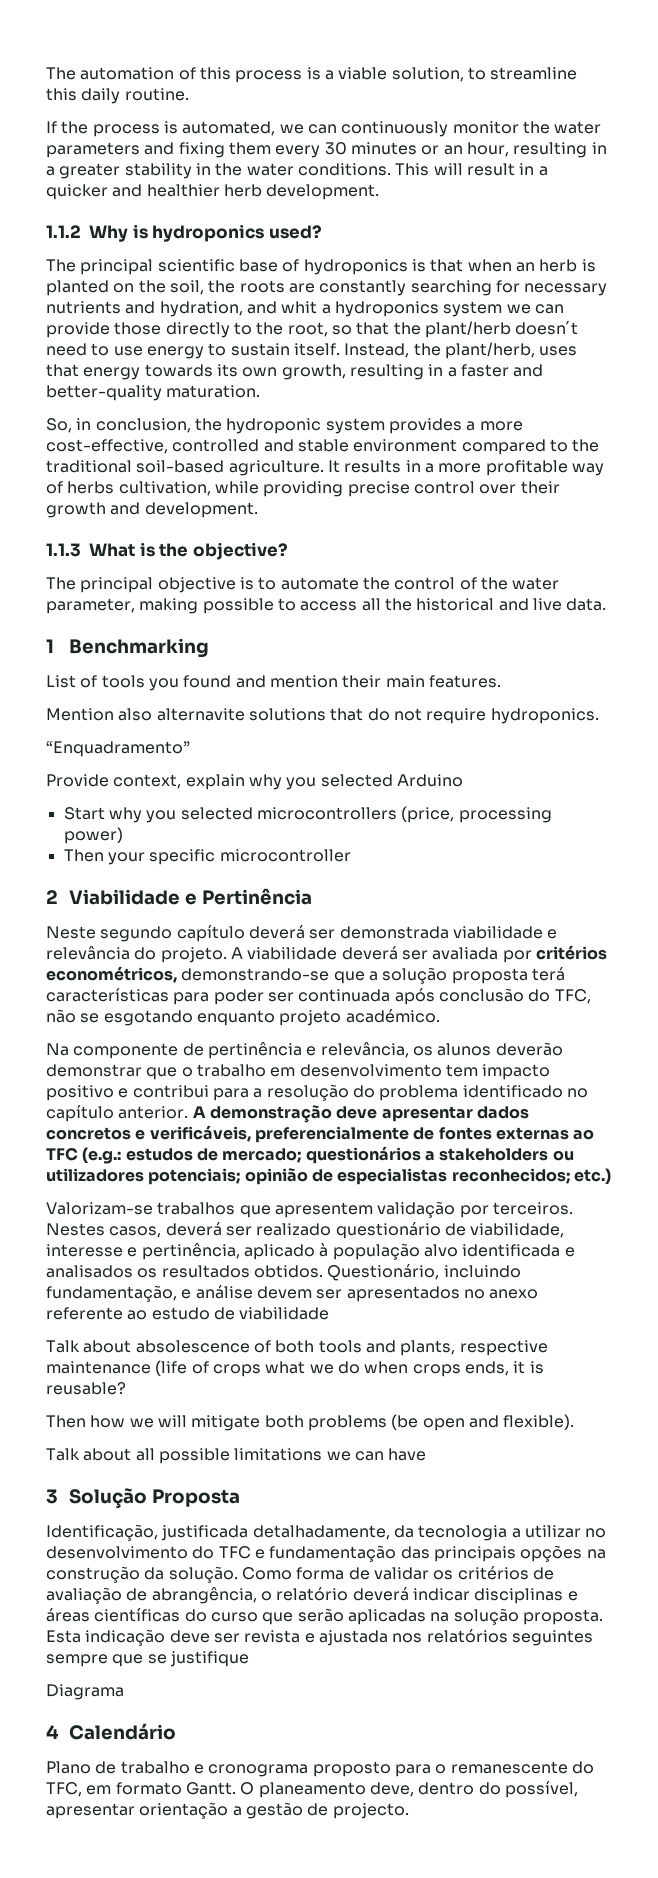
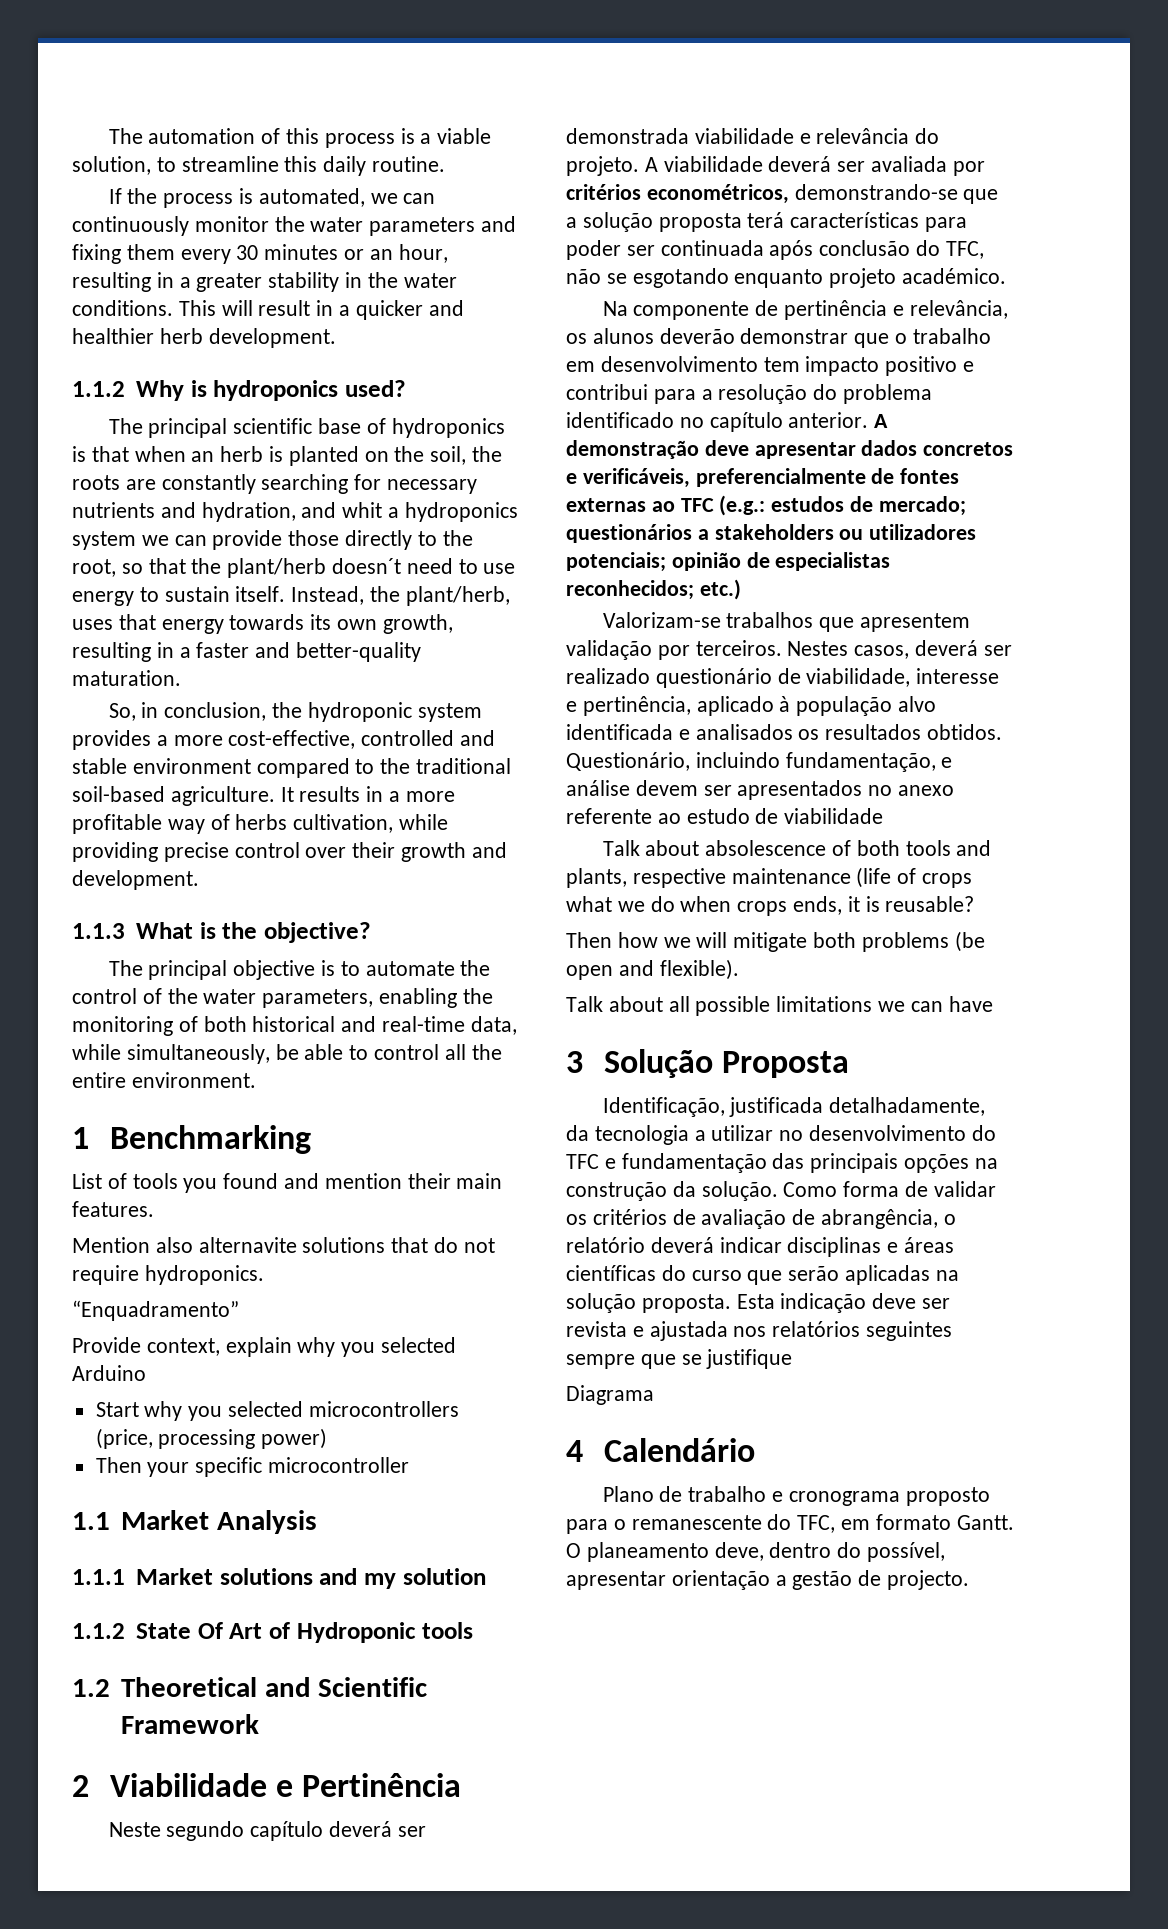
- The principal objective is to automate the control of the water parameter, making possible to access all the historical and live data.
+ The principal objective is to automate the control of the water parameters, enabling the monitoring of both historical and real-time data, while simultaneously, be able to control all the entire environment.
+ 1.1 Market Analysis
+ 1.1.1 Market solutions and my solution
+ 1.1.2 State Of Art of Hydroponic tools
+ 1.2 Theoretical and Scientific Framework

